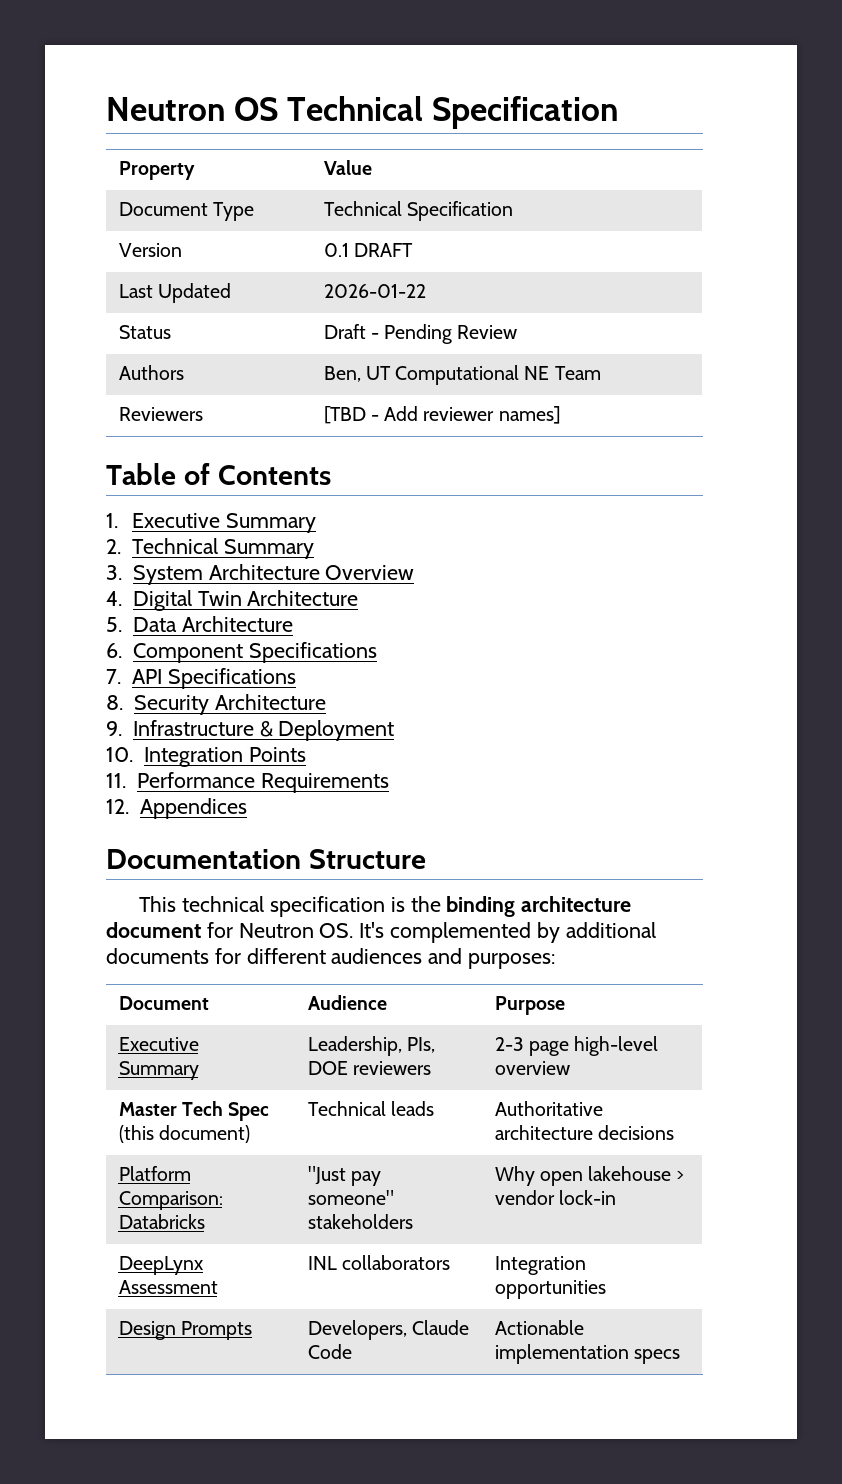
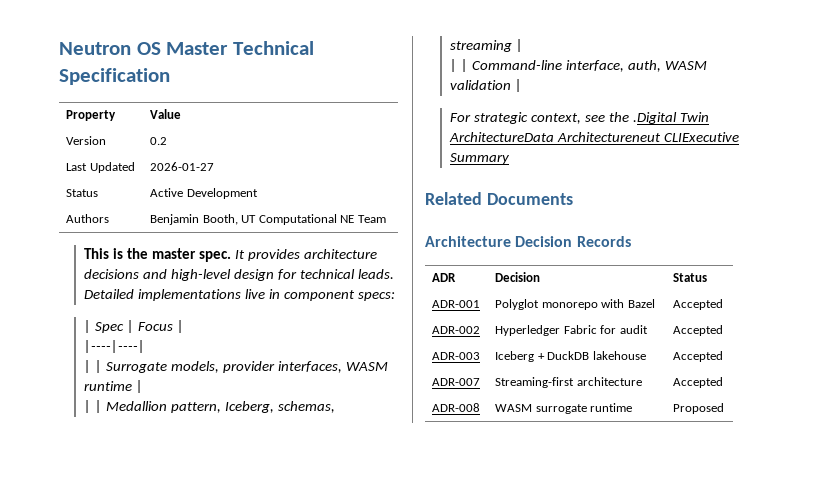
- Neutron OS Technical Specification
+ Neutron OS Master Technical Specification
- Document Type | Technical Specification
- Version | 0.1 DRAFT
+ Version | 0.2
- Last Updated | 2026-01-22
+ Last Updated | 2026-01-27
- Status | Draft - Pending Review
+ Status | Active Development
- Authors | Ben, UT Computational NE Team
+ Authors | Benjamin Booth, UT Computational NE Team
- Reviewers | [TBD - Add reviewer names]
- Table of Contents
- 1. Executive Summary
- 2. Technical Summary
- 3. System Architecture Overview
- 4. Digital Twin Architecture
- 5. Data Architecture
- 6. Component Specifications
- 7. API Specifications
- 8. Security Architecture
- 9. Infrastructure & Deployment
- 10. Integration Points
- 11. Performance Requirements
- 12. Appendices
- Documentation Structure
- This technical specification is the binding architecture document for Neutron OS. It's complemented by additional documents for different audiences and purposes:
- Document | Audience | Purpose
- Executive Summary | Leadership, PIs, DOE reviewers | 2-3 page high-level overview
- Master Tech Spec (this document) | Technical leads | Authoritative architecture decisions
- Platform Comparison: Databricks | "Just pay someone" stakeholders | Why open lakehouse > vendor lock-in
- DeepLynx Assessment | INL collaborators | Integration opportunities
- Design Prompts | Developers, Claude Code | Actionable implementation specs
+ This is the master spec. It provides architecture decisions and high-level design for technical leads. Detailed implementations live in component specs:
+ | Spec | Focus |
+ |----|----|
+ | | Surrogate models, provider interfaces, WASM runtime |
+ | | Medallion pattern, Iceberg, schemas, streaming |
+ | | Command-line interface, auth, WASM validation |
+ For strategic context, see the .Digital Twin ArchitectureData Architectureneut CLIExecutive Summary
+ Related Documents
+ Architecture Decision Records
+ ADR | Decision | Status
+ ADR-001 | Polyglot monorepo with Bazel | Accepted
+ ADR-002 | Hyperledger Fabric for audit | Accepted
+ ADR-003 | Iceberg + DuckDB lakehouse | Accepted
+ ADR-007 | Streaming-first architecture | Accepted
+ ADR-008 | WASM surrogate runtime | Proposed

